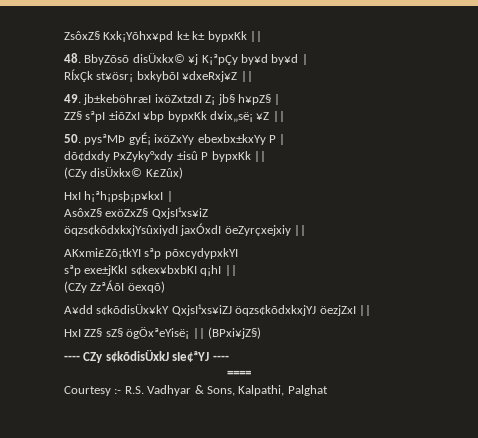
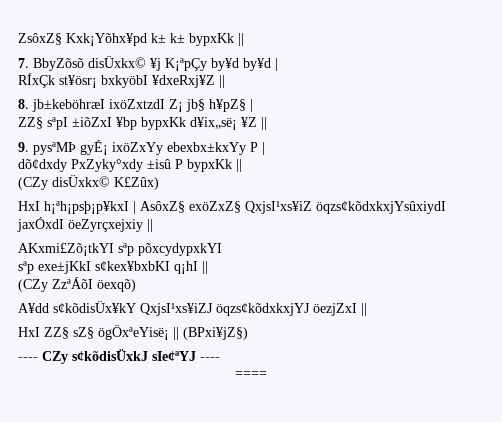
- 48. BbyZõsõ disÜxkx© ¥j K¡ªpÇy by¥d by¥d |
+ 7. BbyZõsõ disÜxkx© ¥j K¡ªpÇy by¥d by¥d |
- RÍxÇk st¥ösr¡ bxkybõI ¥dxeRxj¥Z ||
+ RÍxÇk st¥ösr¡ bxkyöbI ¥dxeRxj¥Z ||
- 49. jb±keböhræI ixöZxtzdI Z¡ jb§ h¥pZ§ |
+ 8. jb±keböhræI ixöZxtzdI Z¡ jb§ h¥pZ§ |
- 50. pysªMÞ gyÉ¡ ixöZxYy ebexbx±kxYy P |
+ 9. pysªMÞ gyÉ¡ ixöZxYy ebexbx±kxYy P |
- HxI h¡ªh¡psþ¡p¥kxI |
- AsôxZ§ exöZxZ§ QxjsI¹xs¥iZ
- öqzs¢kõdxkxjYsûxiydI jaxÓxdI öeZyrçxejxiy ||
+ HxI h¡ªh¡psþ¡p¥kxI | AsôxZ§ exöZxZ§ QxjsI¹xs¥iZ öqzs¢kõdxkxjYsûxiydI jaxÓxdI öeZyrçxejxiy ||
- Courtesy :- R.S. Vadhyar & Sons, Kalpathi, Palghat

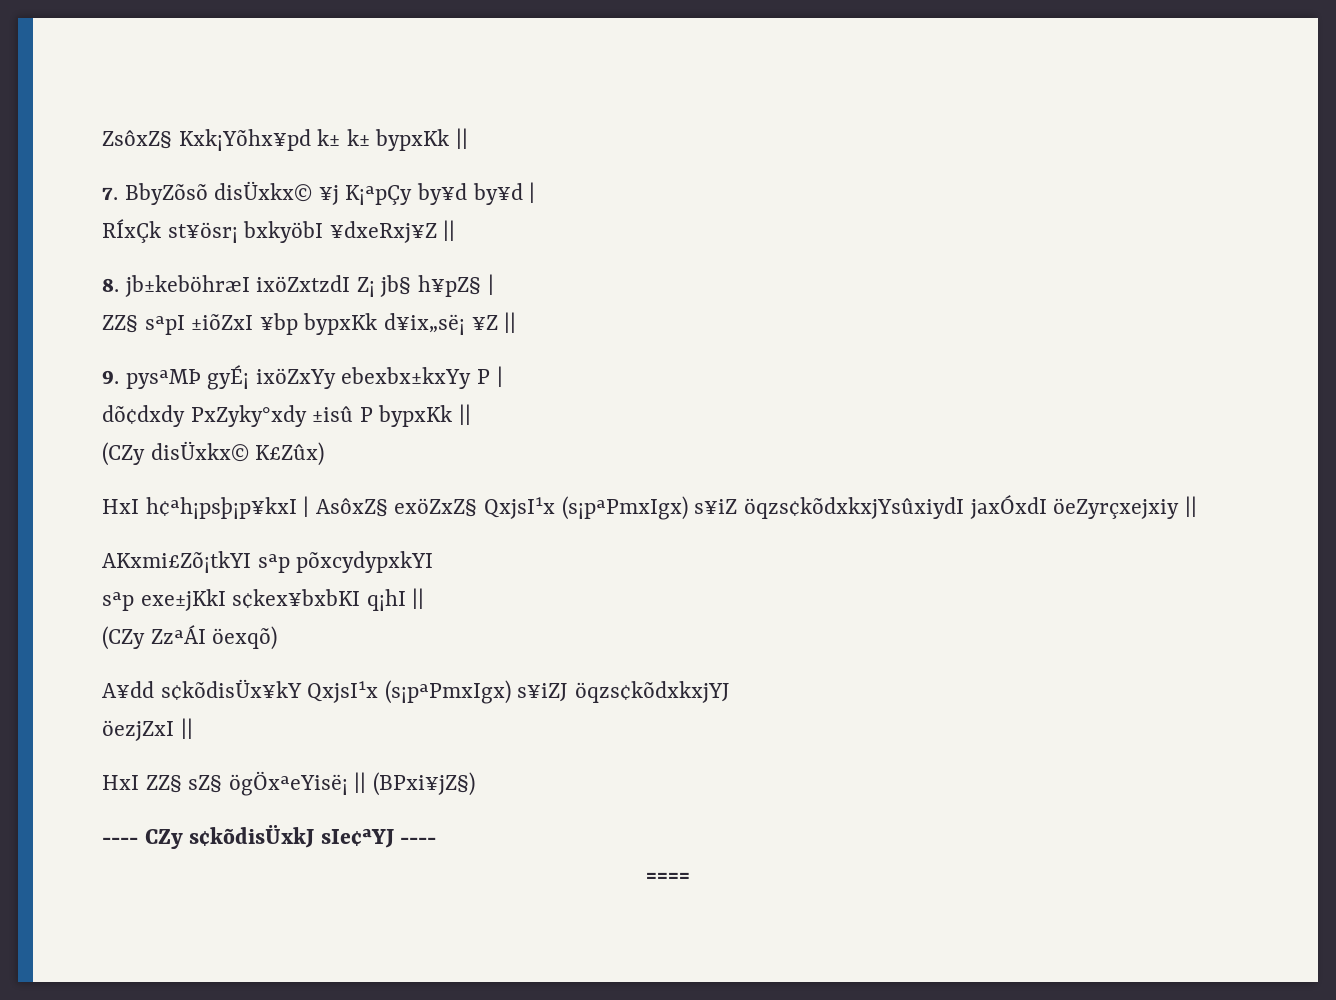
- HxI h¡ªh¡psþ¡p¥kxI | AsôxZ§ exöZxZ§ QxjsI¹xs¥iZ öqzs¢kõdxkxjYsûxiydI jaxÓxdI öeZyrçxejxiy ||
+ HxI h¢ªh¡psþ¡p¥kxI | AsôxZ§ exöZxZ§ QxjsI¹x (s¡pªPmxIgx) s¥iZ öqzs¢kõdxkxjYsûxiydI jaxÓxdI öeZyrçxejxiy ||
- (CZy ZzªÁõI öexqõ)
+ (CZy ZzªÁI öexqõ)
- A¥dd s¢kõdisÜx¥kY QxjsI¹xs¥iZJ öqzs¢kõdxkxjYJ öezjZxI ||
+ A¥dd s¢kõdisÜx¥kY QxjsI¹x (s¡pªPmxIgx) s¥iZJ öqzs¢kõdxkxjYJ
+ öezjZxI ||

